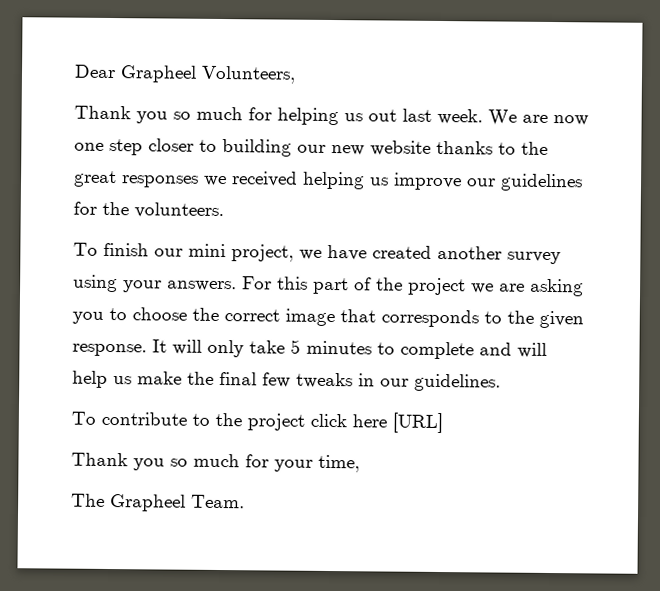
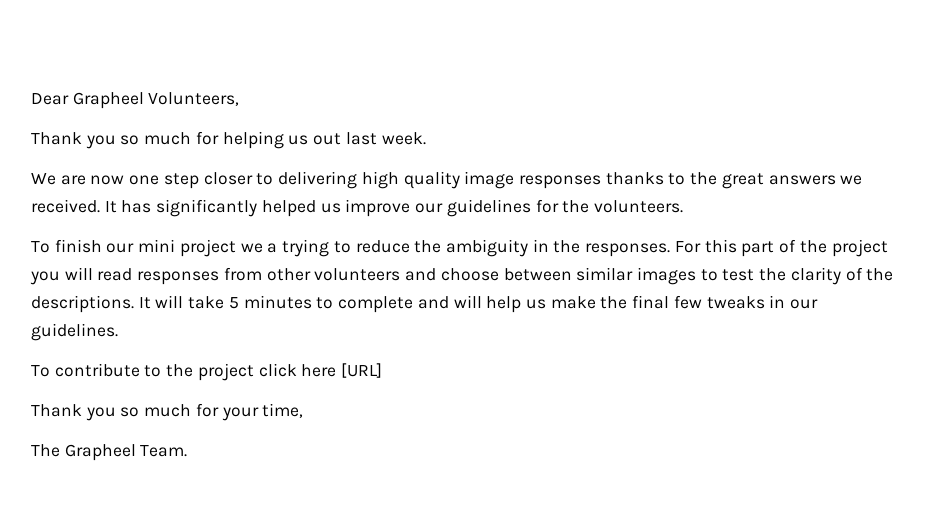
- Thank you so much for helping us out last week. We are now one step closer to building our new website thanks to the great responses we received helping us improve our guidelines for the volunteers.
+ Thank you so much for helping us out last week.
+ We are now one step closer to delivering high quality image responses thanks to the great answers we received. It has significantly helped us improve our guidelines for the volunteers.
- To finish our mini project, we have created another survey using your answers.
+ To finish our mini project we a trying to reduce the ambiguity in the responses.
- For this part of the project we are asking you to choose the correct image that corresponds to the given response.
+ For this part of the project you will read responses from other volunteers and choose between similar images to test the clarity of the descriptions.
- It will only take 5 minutes to complete and will help us make the final few tweaks in our guidelines.
+ It will take 5 minutes to complete and will help us make the final few tweaks in our guidelines.

